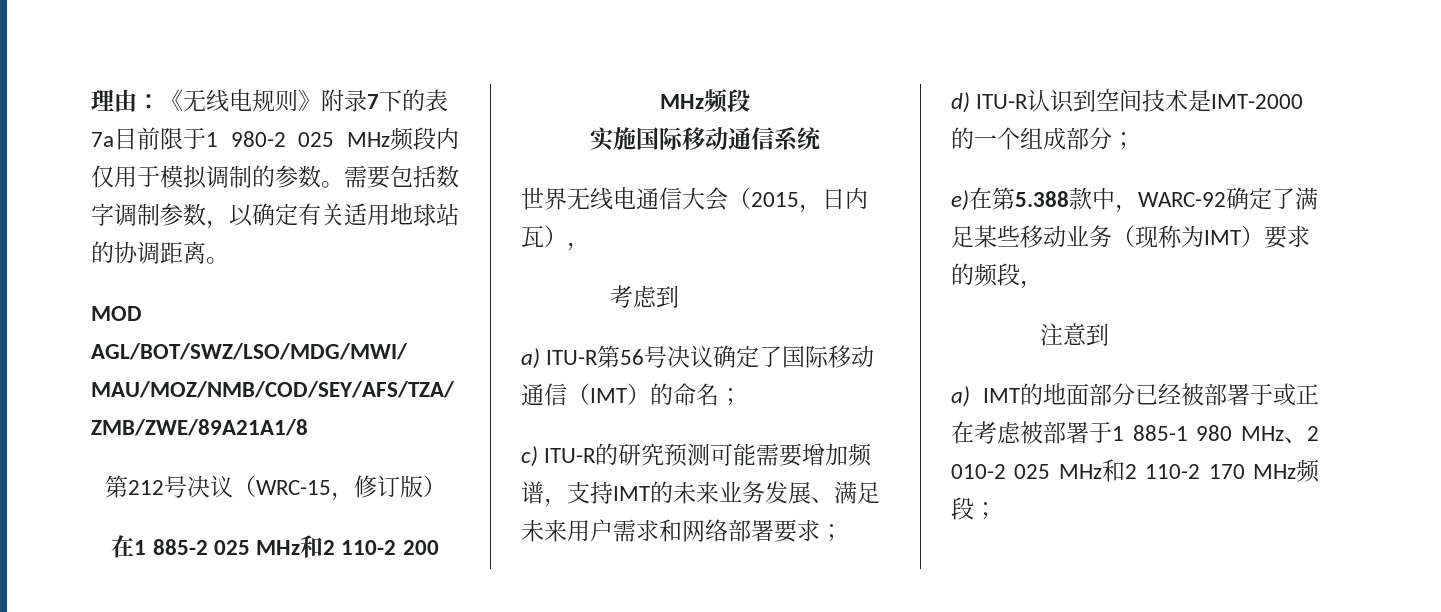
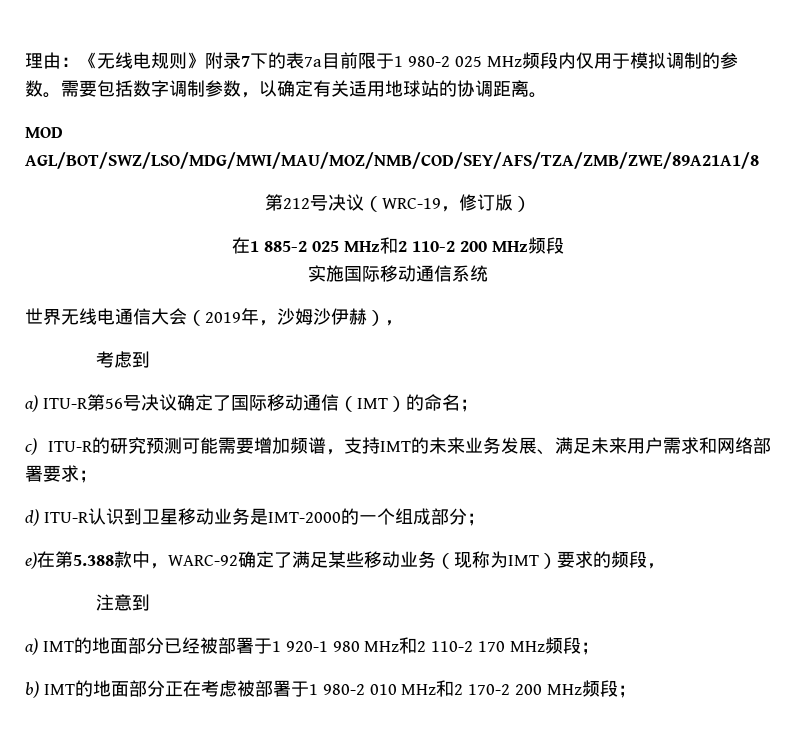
- 第212号决议（WRC-15，修订版）
+ 第212号决议（WRC-19，修订版）
- 世界无线电通信大会（2015，日内瓦），
+ 世界无线电通信大会（2019年，沙姆沙伊赫），
- d) ITU-R认识到空间技术是IMT-2000的一个组成部分；
+ d) ITU-R认识到卫星移动业务是IMT-2000的一个组成部分；
- a) IMT的地面部分已经被部署于或正在考虑被部署于1 885-1 980 MHz、2 010-2 025 MHz和2 110-2 170 MHz频段；
+ a) IMT的地面部分已经被部署于1 920-1 980 MHz和2 110-2 170 MHz频段；
+ b) IMT的地面部分正在考虑被部署于1 980-2 010 MHz和2 170-2 200 MHz频段；

